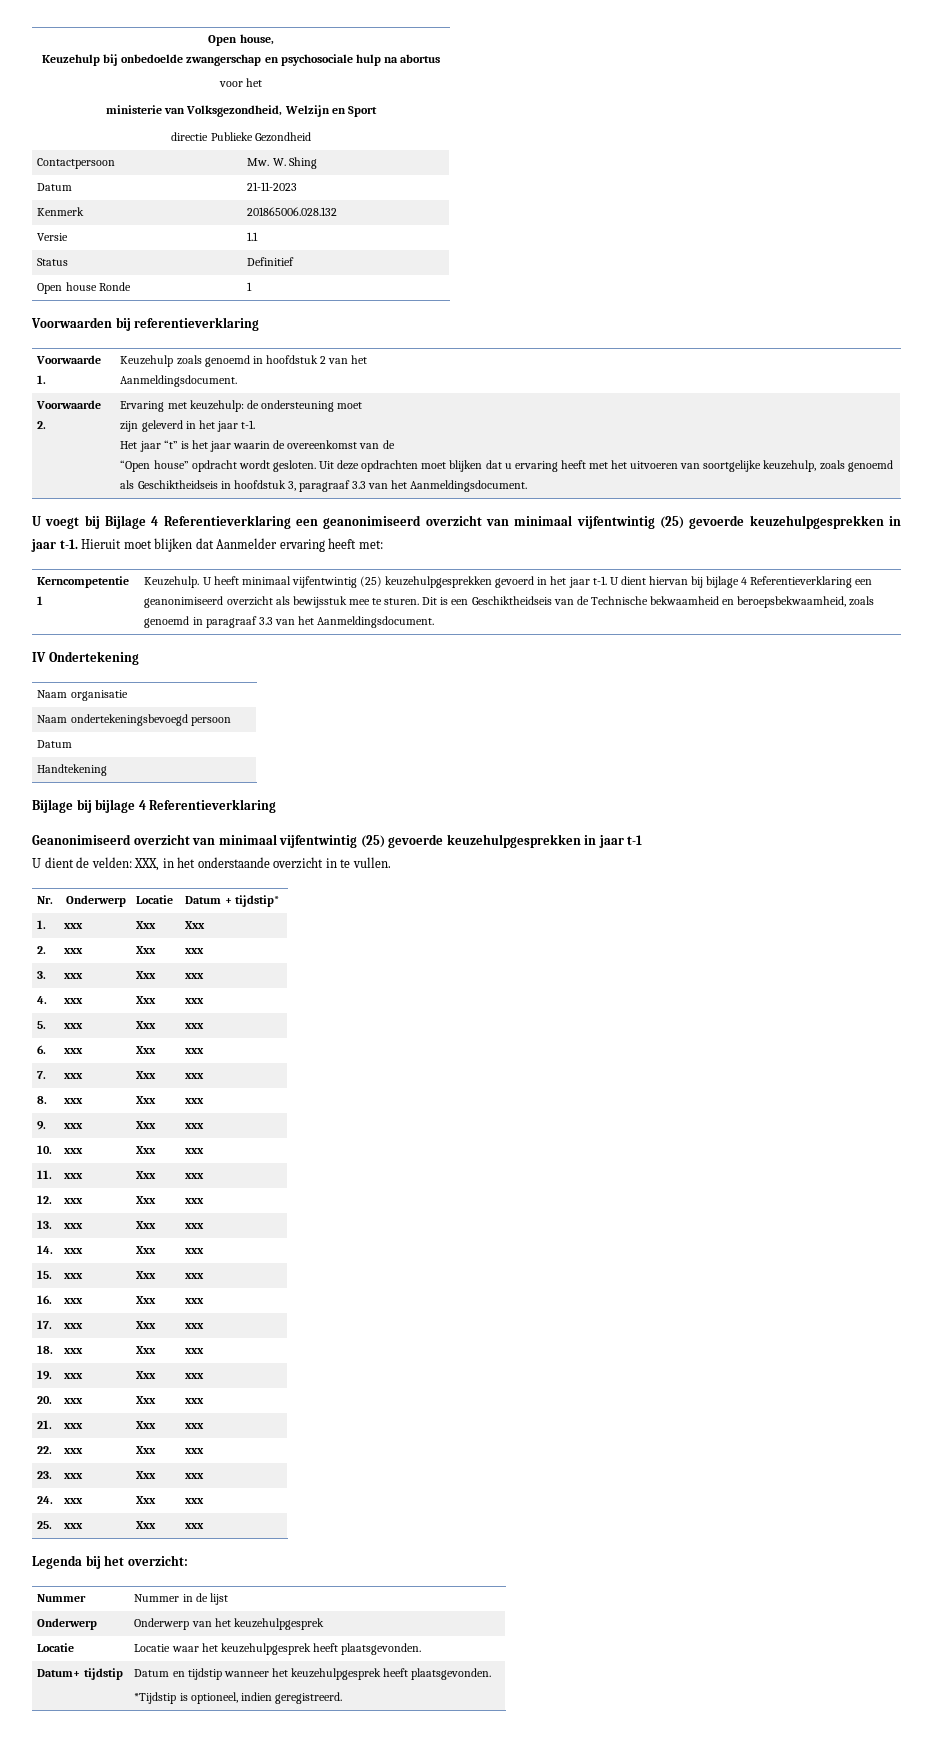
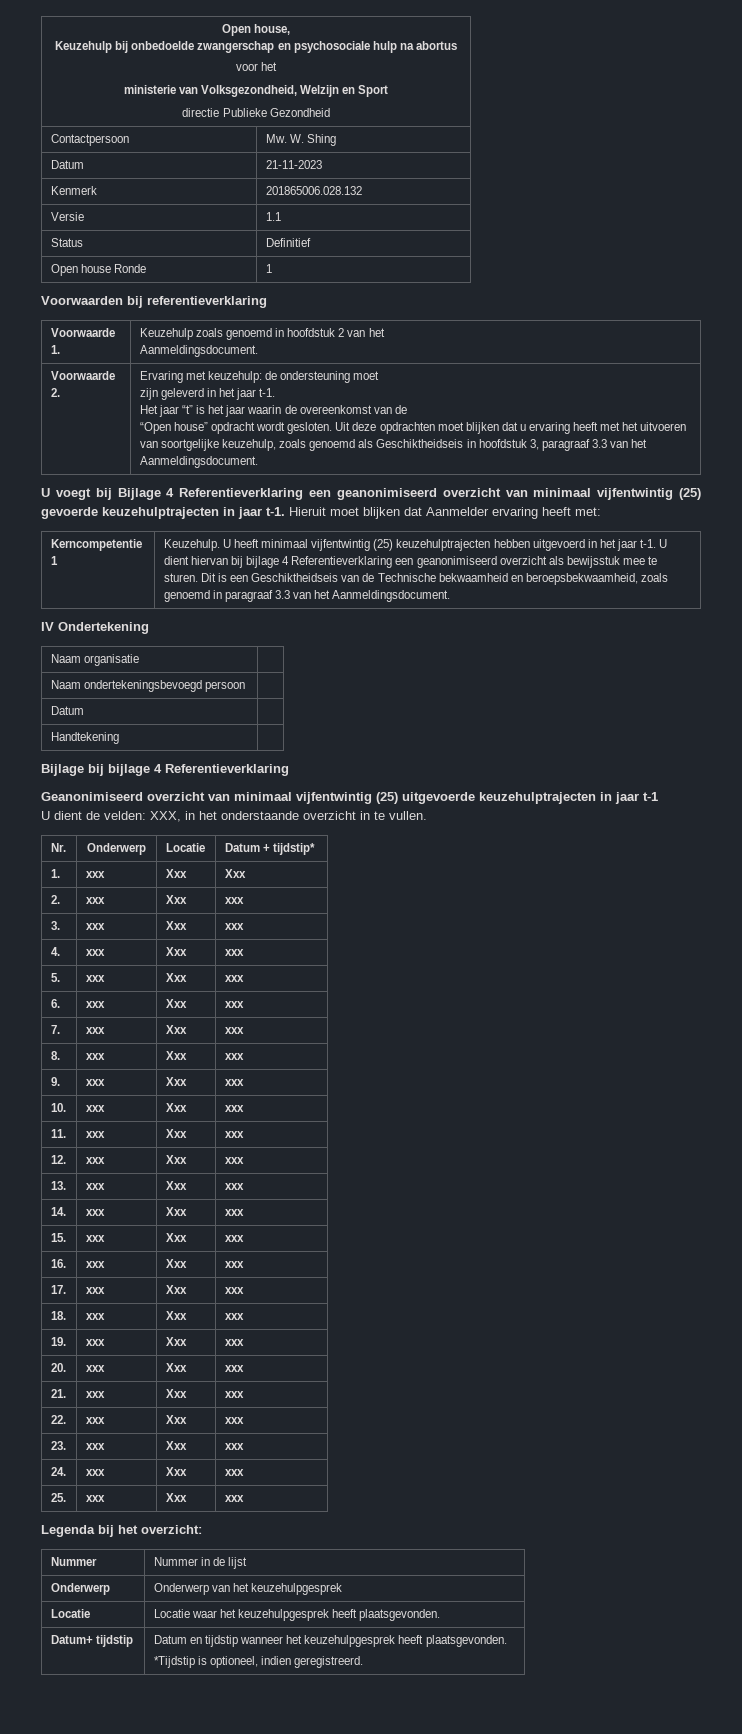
- U voegt bij Bijlage 4 Referentieverklaring een geanonimiseerd overzicht van minimaal vijfentwintig (25) gevoerde keuzehulpgesprekken in jaar t-1.
+ U voegt bij Bijlage 4 Referentieverklaring een geanonimiseerd overzicht van minimaal vijfentwintig (25) gevoerde keuzehulptrajecten in jaar t-1.
- U heeft minimaal vijfentwintig (25) keuzehulpgesprekken gevoerd in het jaar t-1.
+ U heeft minimaal vijfentwintig (25) keuzehulptrajecten hebben uitgevoerd in het jaar t-1.
- Geanonimiseerd overzicht van minimaal vijfentwintig (25) gevoerde keuzehulpgesprekken in jaar t-1
+ Geanonimiseerd overzicht van minimaal vijfentwintig (25) uitgevoerde keuzehulptrajecten in jaar t-1

